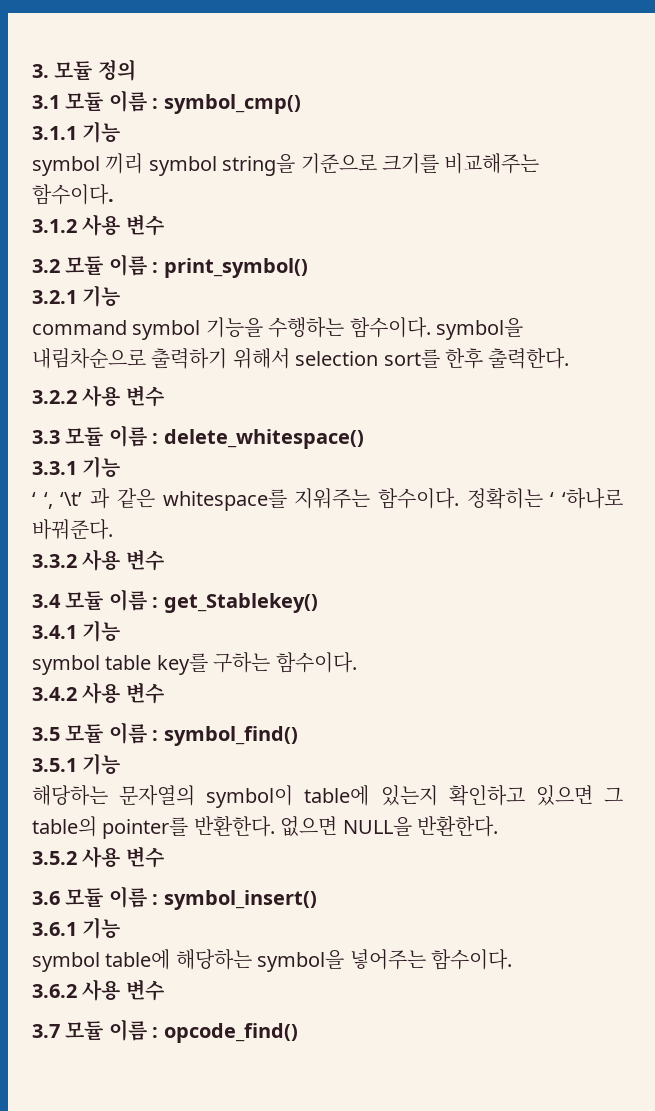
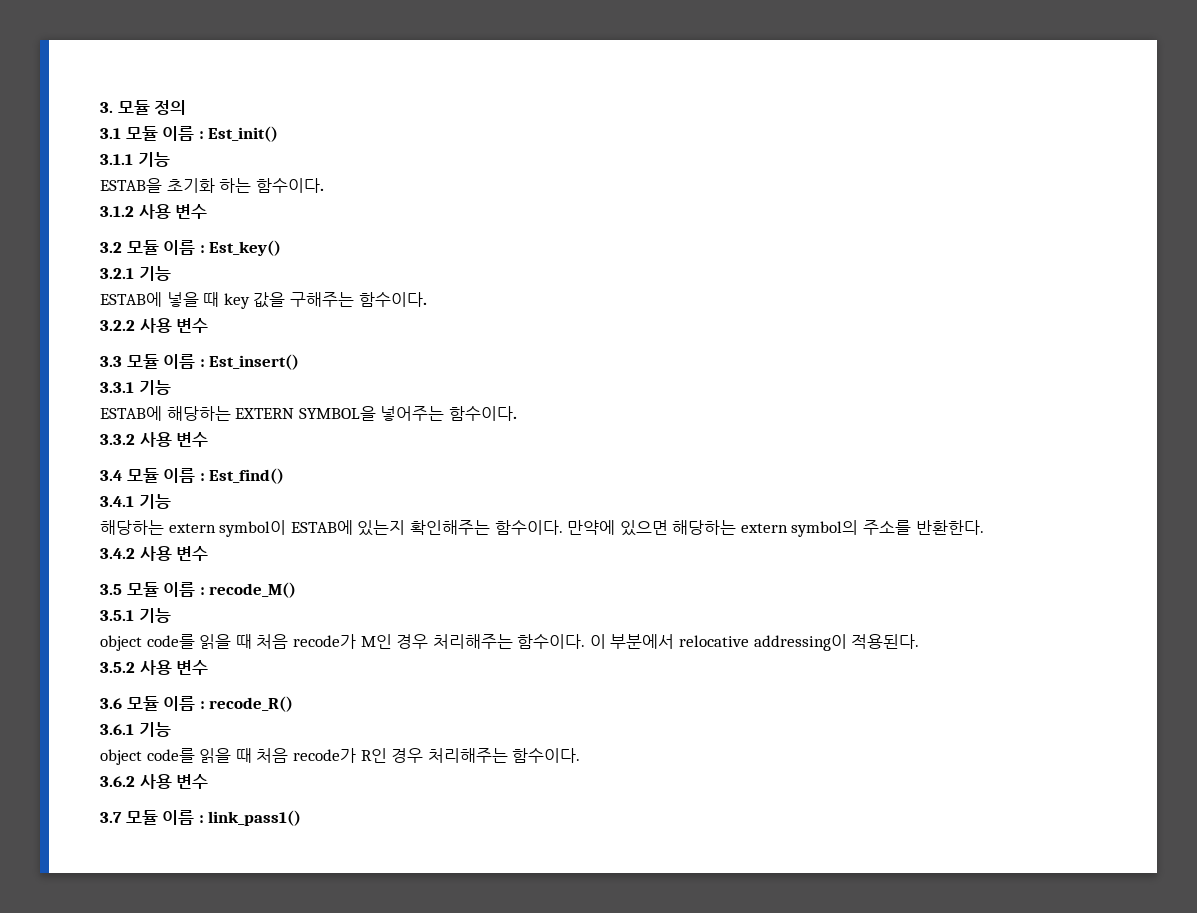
- 3.1 모듈 이름 : symbol_cmp()
+ 3.1 모듈 이름 : Est_init()
- symbol 끼리 symbol string을 기준으로 크기를 비교해주는 함수이다.
+ ESTAB을 초기화 하는 함수이다.
- 3.2 모듈 이름 : print_symbol()
+ 3.2 모듈 이름 : Est_key()
- command symbol 기능을 수행하는 함수이다. symbol을 내림차순으로 출력하기 위해서 selection sort를 한후 출력한다.
+ ESTAB에 넣을 때 key 값을 구해주는 함수이다.
- 3.3 모듈 이름 : delete_whitespace()
+ 3.3 모듈 이름 : Est_insert()
- ‘ ‘, ‘\t’ 과 같은 whitespace를 지워주는 함수이다. 정확히는 ‘ ‘하나로 바꿔준다.
+ ESTAB에 해당하는 EXTERN SYMBOL을 넣어주는 함수이다.
- 3.4 모듈 이름 : get_Stablekey()
+ 3.4 모듈 이름 : Est_find()
- symbol table key를 구하는 함수이다.
+ 해당하는 extern symbol이 ESTAB에 있는지 확인해주는 함수이다. 만약에 있으면 해당하는 extern symbol의 주소를 반환한다.
- 3.5 모듈 이름 : symbol_find()
+ 3.5 모듈 이름 : recode_M()
- 해당하는 문자열의 symbol이 table에 있는지 확인하고 있으면 그 table의 pointer를 반환한다. 없으면 NULL을 반환한다.
+ object code를 읽을 때 처음 recode가 M인 경우 처리해주는 함수이다. 이 부분에서 relocative addressing이 적용된다.
- 3.6 모듈 이름 : symbol_insert()
+ 3.6 모듈 이름 : recode_R()
- symbol table에 해당하는 symbol을 넣어주는 함수이다.
+ object code를 읽을 때 처음 recode가 R인 경우 처리해주는 함수이다.
- 3.7 모듈 이름 : opcode_find()
+ 3.7 모듈 이름 : link_pass1()

